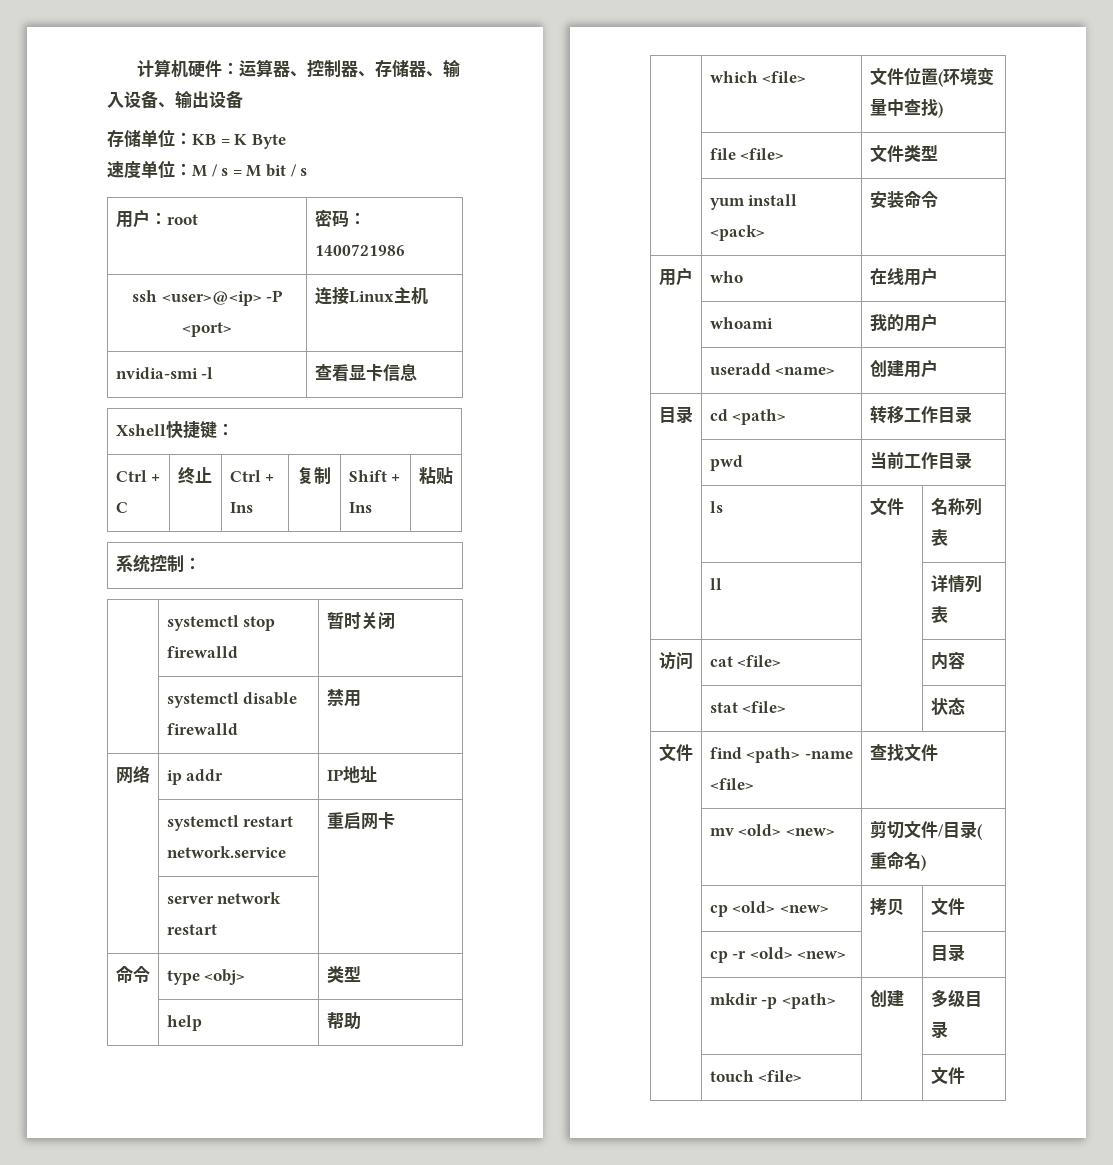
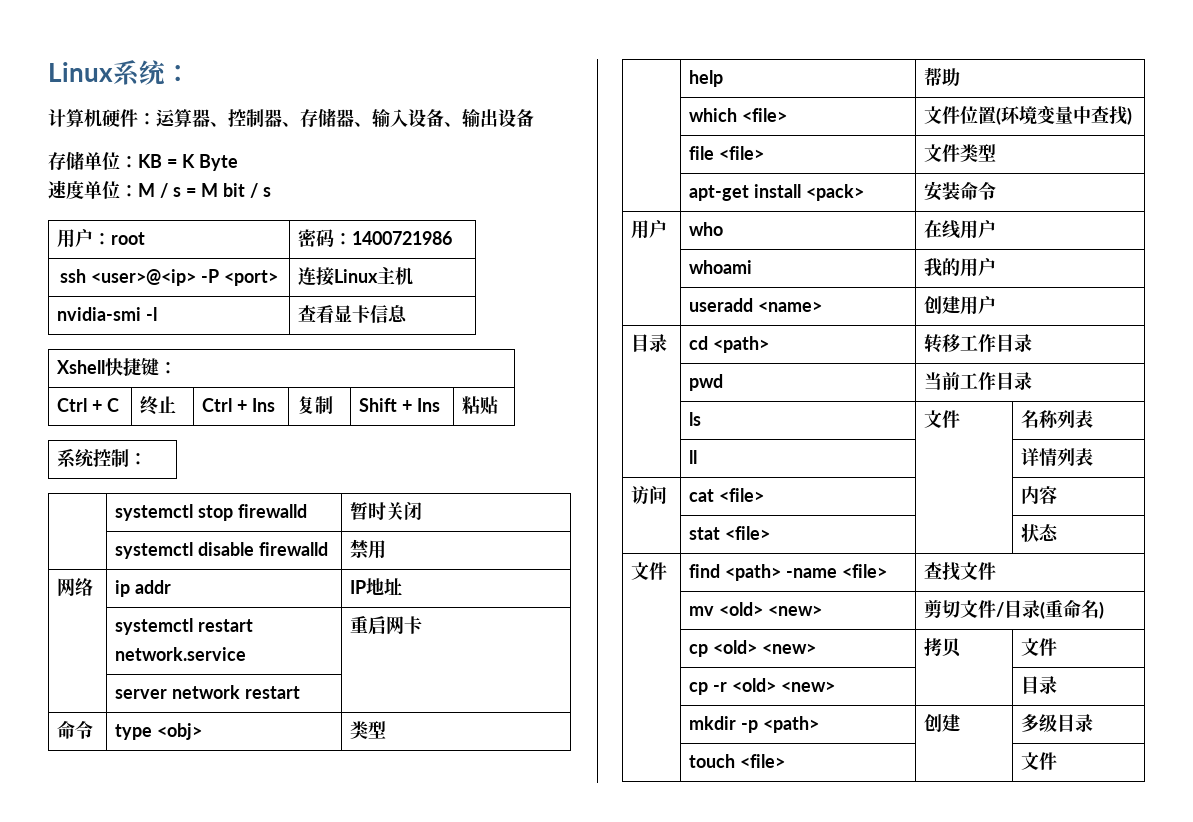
+ Linux系统：
- | yum install <pack> | 安装命令
+ | apt-get install <pack> | 安装命令

